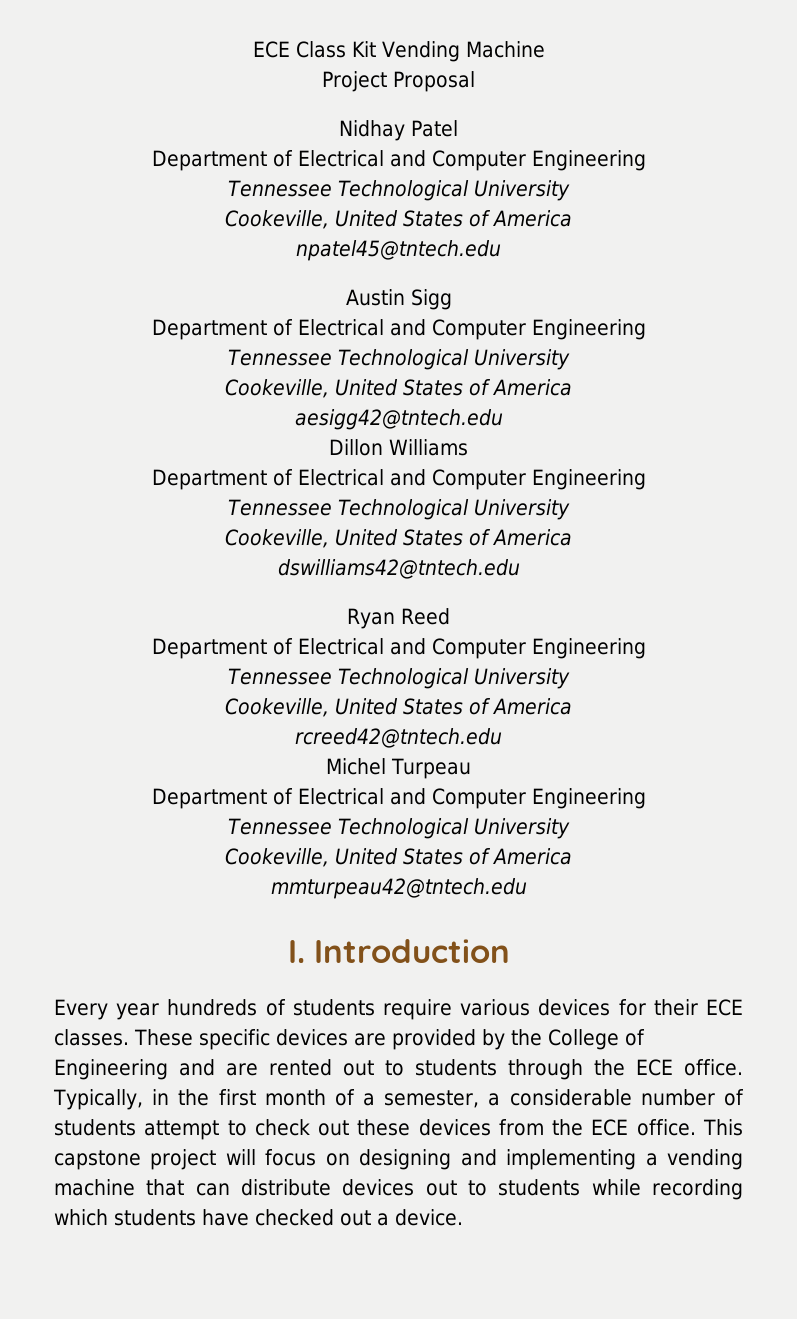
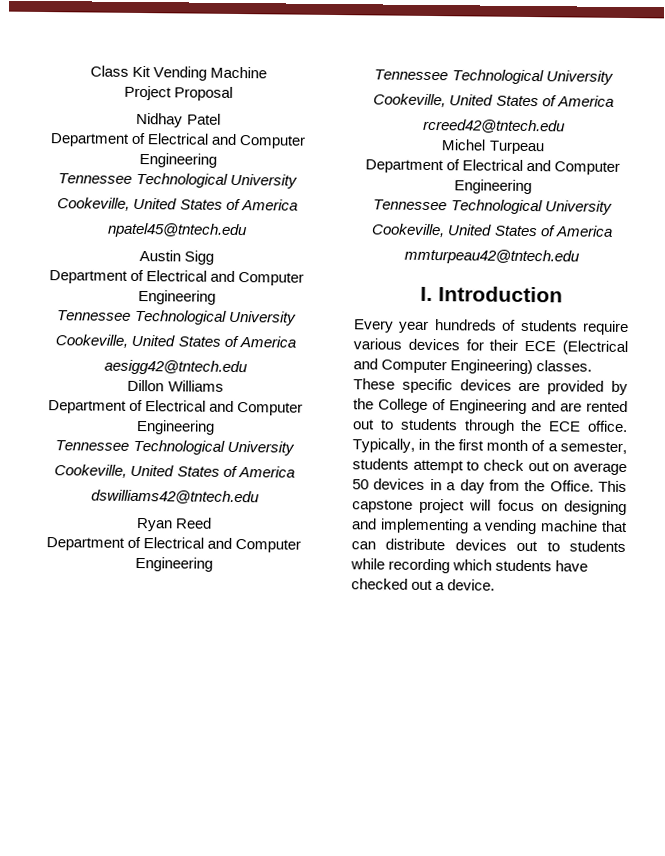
- ECE Class Kit Vending Machine
+ Class Kit Vending Machine
- Every year hundreds of students require various devices for their ECE classes.
+ Every year hundreds of students require various devices for their ECE (Electrical and Computer Engineering) classes.
- Typically, in the first month of a semester, a considerable number of students attempt to check out these devices from the ECE office.
+ Typically, in the first month of a semester, students attempt to check out on average 50 devices in a day from the Office.

